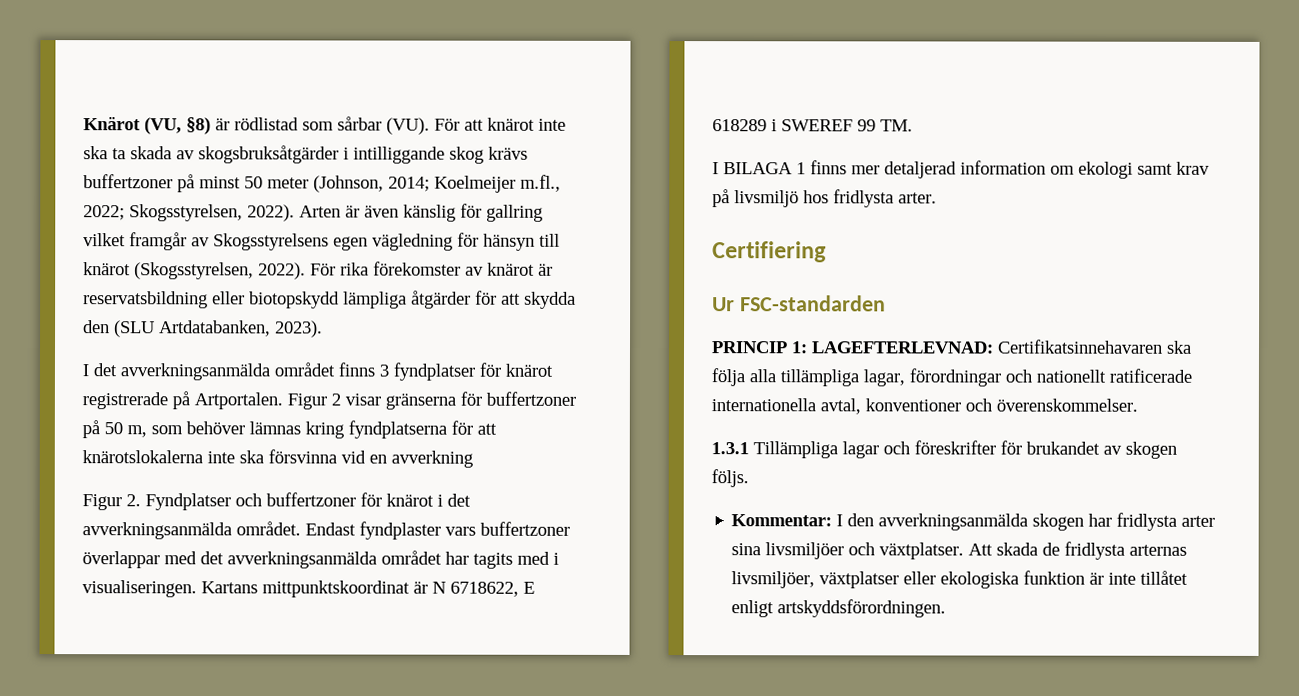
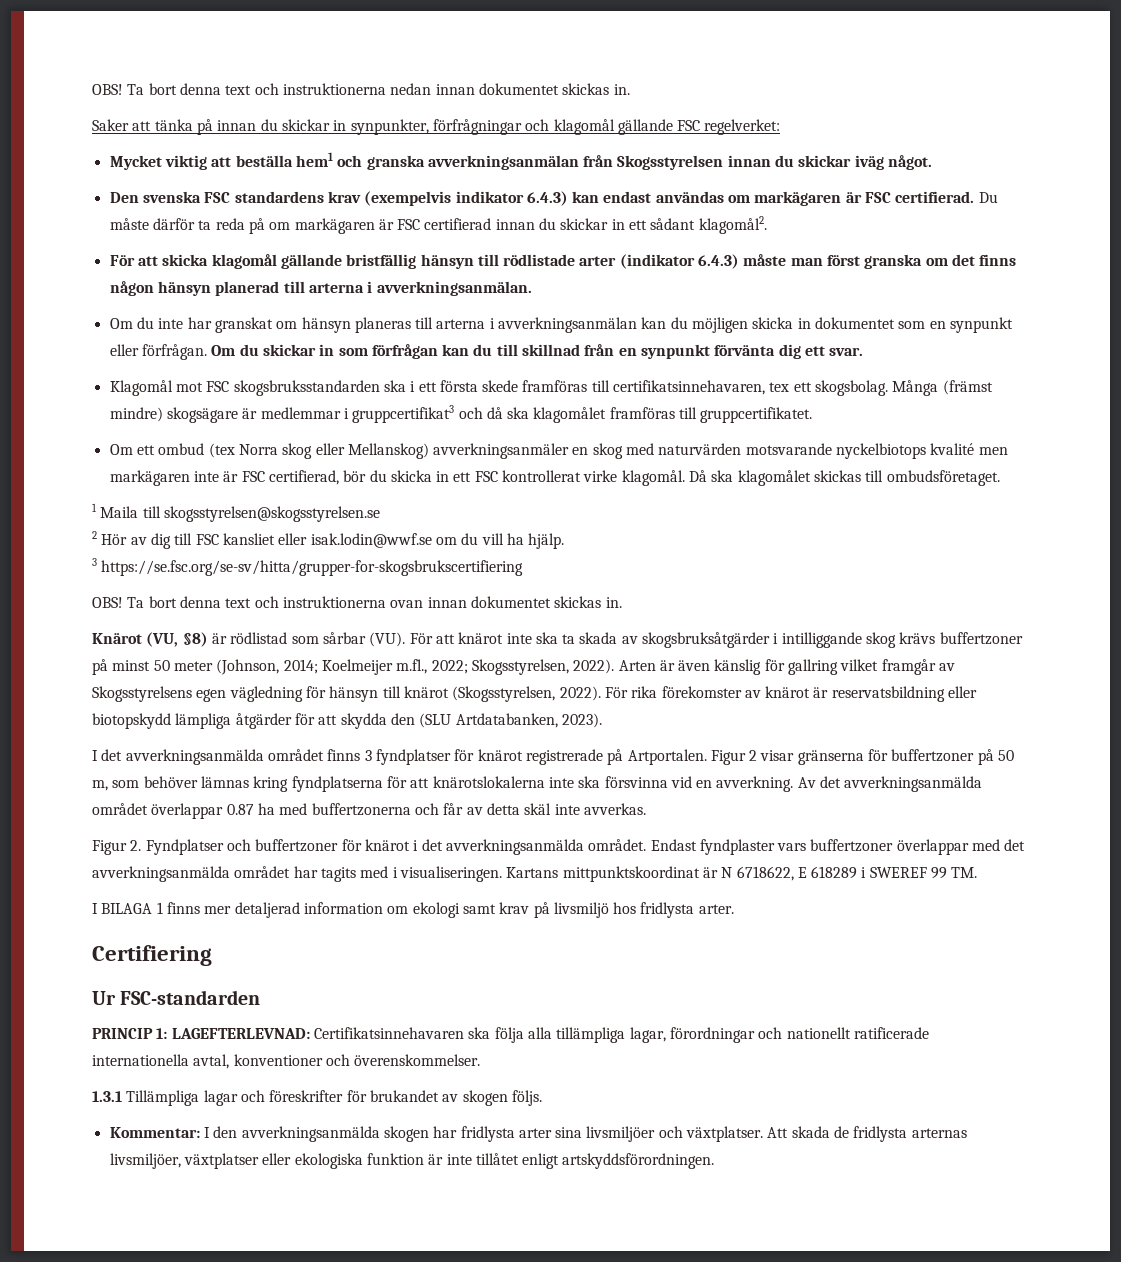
+ OBS! Ta bort denna text och instruktionerna nedan innan dokumentet skickas in.
+ Saker att tänka på innan du skickar in synpunkter, förfrågningar och klagomål gällande FSC regelverket:
+ Mycket viktig att beställa hem1 och granska avverkningsanmälan från Skogsstyrelsen innan du skickar iväg något.
+ Den svenska FSC standardens krav (exempelvis indikator 6.4.3) kan endast användas om markägaren är FSC certifierad. Du måste därför ta reda på om markägaren är FSC certifierad innan du skickar in ett sådant klagomål2.
+ För att skicka klagomål gällande bristfällig hänsyn till rödlistade arter (indikator 6.4.3) måste man först granska om det finns någon hänsyn planerad till arterna i avverkningsanmälan.
+ Om du inte har granskat om hänsyn planeras till arterna i avverkningsanmälan kan du möjligen skicka in dokumentet som en synpunkt eller förfrågan. Om du skickar in som förfrågan kan du till skillnad från en synpunkt förvänta dig ett svar.
+ Klagomål mot FSC skogsbruksstandarden ska i ett första skede framföras till certifikatsinnehavaren, tex ett skogsbolag. Många (främst mindre) skogsägare är medlemmar i gruppcertifikat3 och då ska klagomålet framföras till gruppcertifikatet.
+ Om ett ombud (tex Norra skog eller Mellanskog) avverkningsanmäler en skog med naturvärden motsvarande nyckelbiotops kvalité men markägaren inte är FSC certifierad, bör du skicka in ett FSC kontrollerat virke klagomål. Då ska klagomålet skickas till ombudsföretaget.
+ 1 Maila till skogsstyrelsen@skogsstyrelsen.se
+ 2 Hör av dig till FSC kansliet eller isak.lodin@wwf.se om du vill ha hjälp.
+ 3 https://se.fsc.org/se-sv/hitta/grupper-for-skogsbrukscertifiering
+ OBS! Ta bort denna text och instruktionerna ovan innan dokumentet skickas in.
- Figur 2 visar gränserna för buffertzoner på 50 m, som behöver lämnas kring fyndplatserna för att knärotslokalerna inte ska försvinna vid en avverkning
+ Figur 2 visar gränserna för buffertzoner på 50 m, som behöver lämnas kring fyndplatserna för att knärotslokalerna inte ska försvinna vid en avverkning. Av det avverkningsanmälda området överlappar 0.87 ha med buffertzonerna och får av detta skäl inte avverkas.

